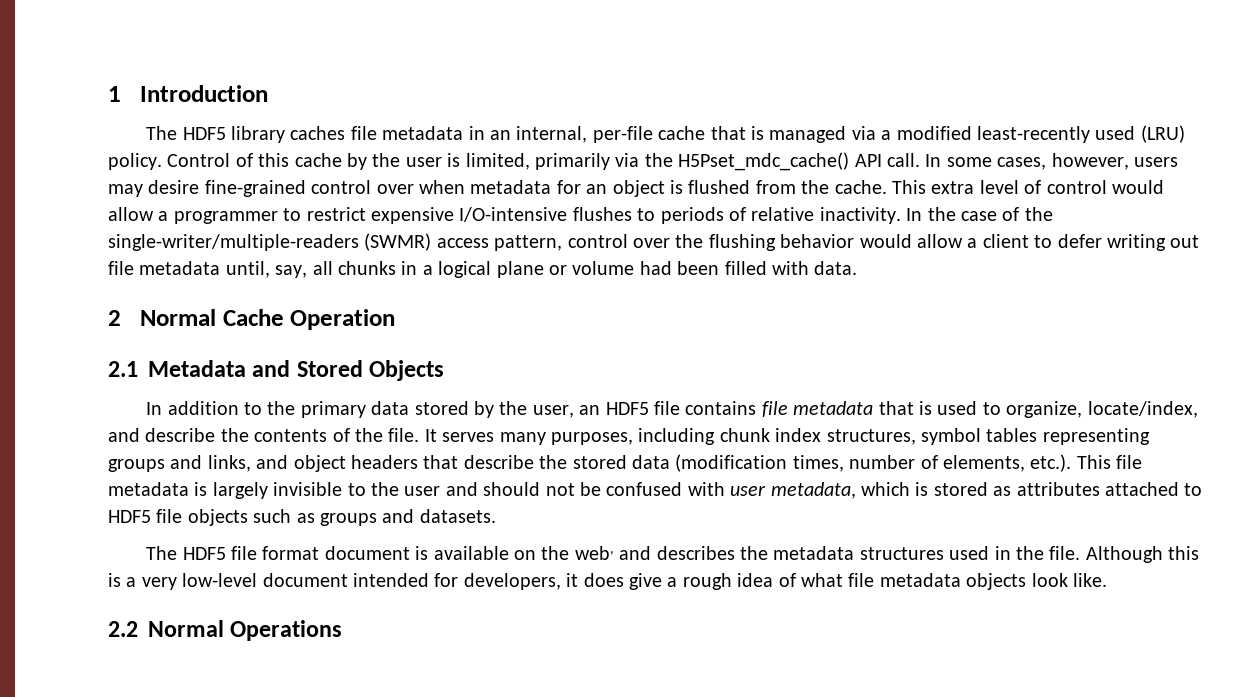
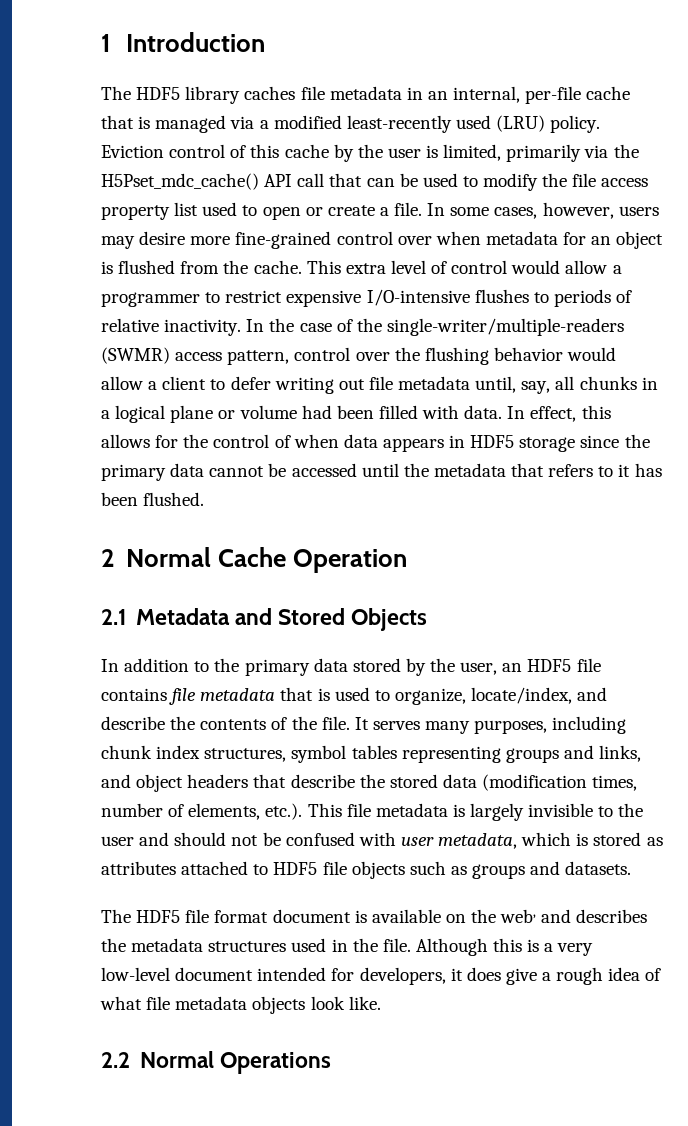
- Control of this cache by the user is limited, primarily via the H5Pset_mdc_cache() API call.
+ Eviction control of this cache by the user is limited, primarily via the H5Pset_mdc_cache() API call that can be used to modify the file access property list used to open or create a file.
- In some cases, however, users may desire fine-grained control over when metadata for an object is flushed from the cache.
+ In some cases, however, users may desire more fine-grained control over when metadata for an object is flushed from the cache.
+ In effect, this allows for the control of when data appears in HDF5 storage since the primary data cannot be accessed until the metadata that refers to it has been flushed.

